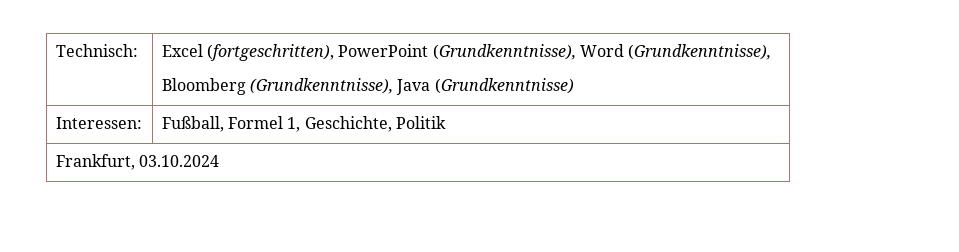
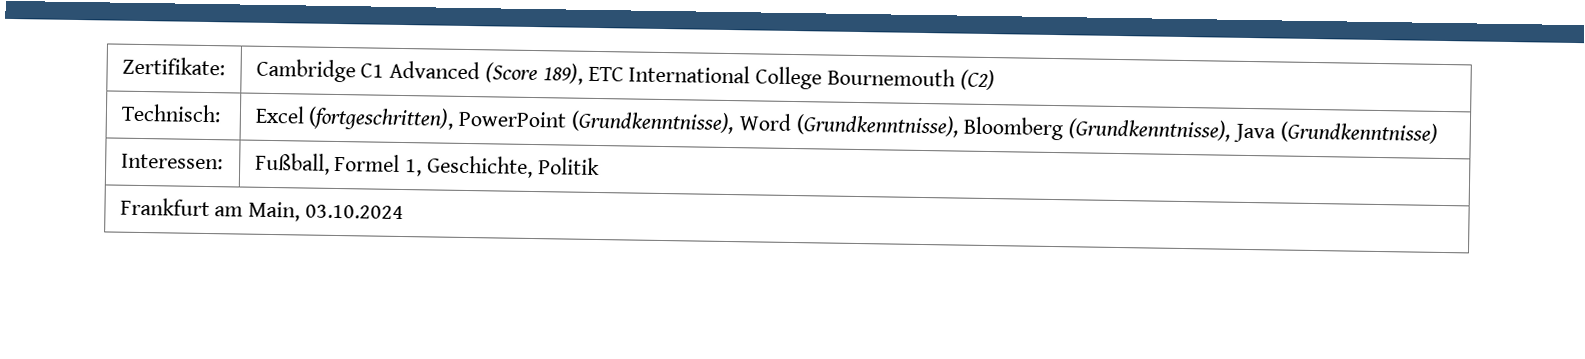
+ Zertifikate: | Cambridge C1 Advanced (Score 189), ETC International College Bournemouth (C2)
- Technisch: | Excel (fortgeschritten), PowerPoint (Grundkenntnisse), Word (Grundkenntnisse),
- Bloomberg (Grundkenntnisse), Java (Grundkenntnisse)
+ Technisch: | Excel (fortgeschritten), PowerPoint (Grundkenntnisse), Word (Grundkenntnisse), Bloomberg (Grundkenntnisse), Java (Grundkenntnisse)
- Frankfurt, 03.10.2024
+ Frankfurt am Main, 03.10.2024

